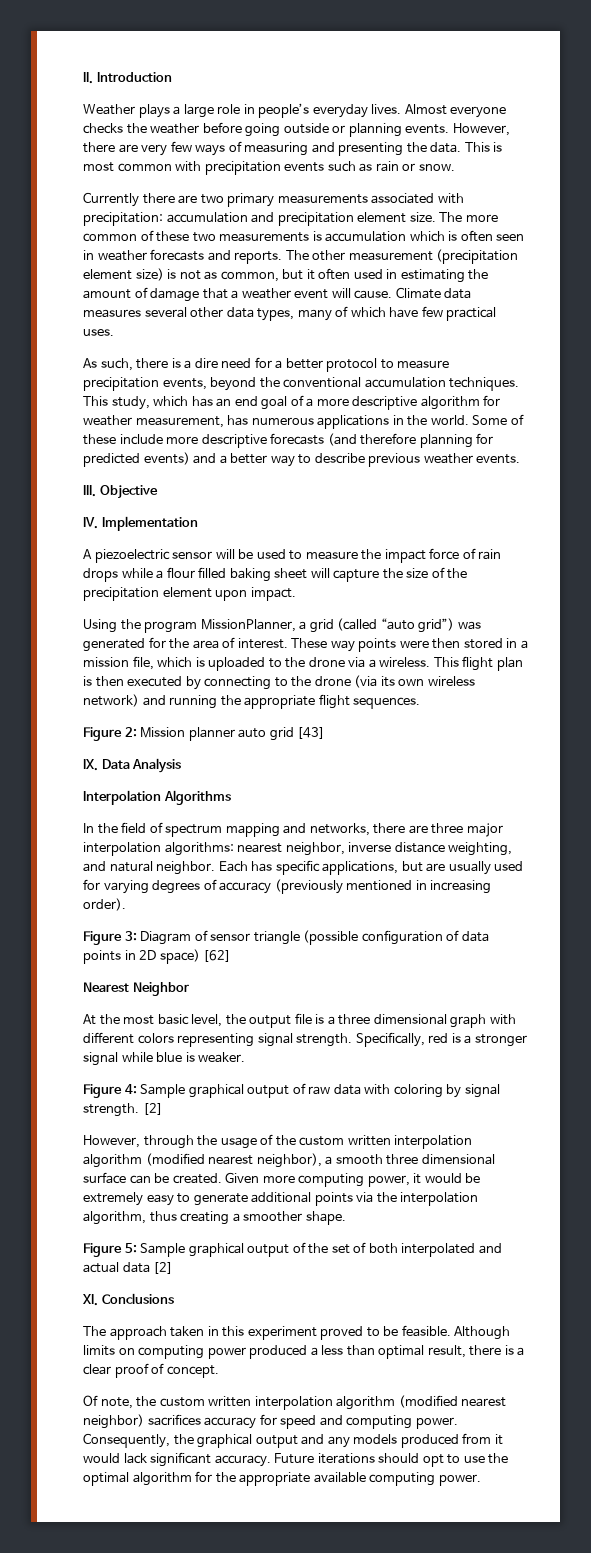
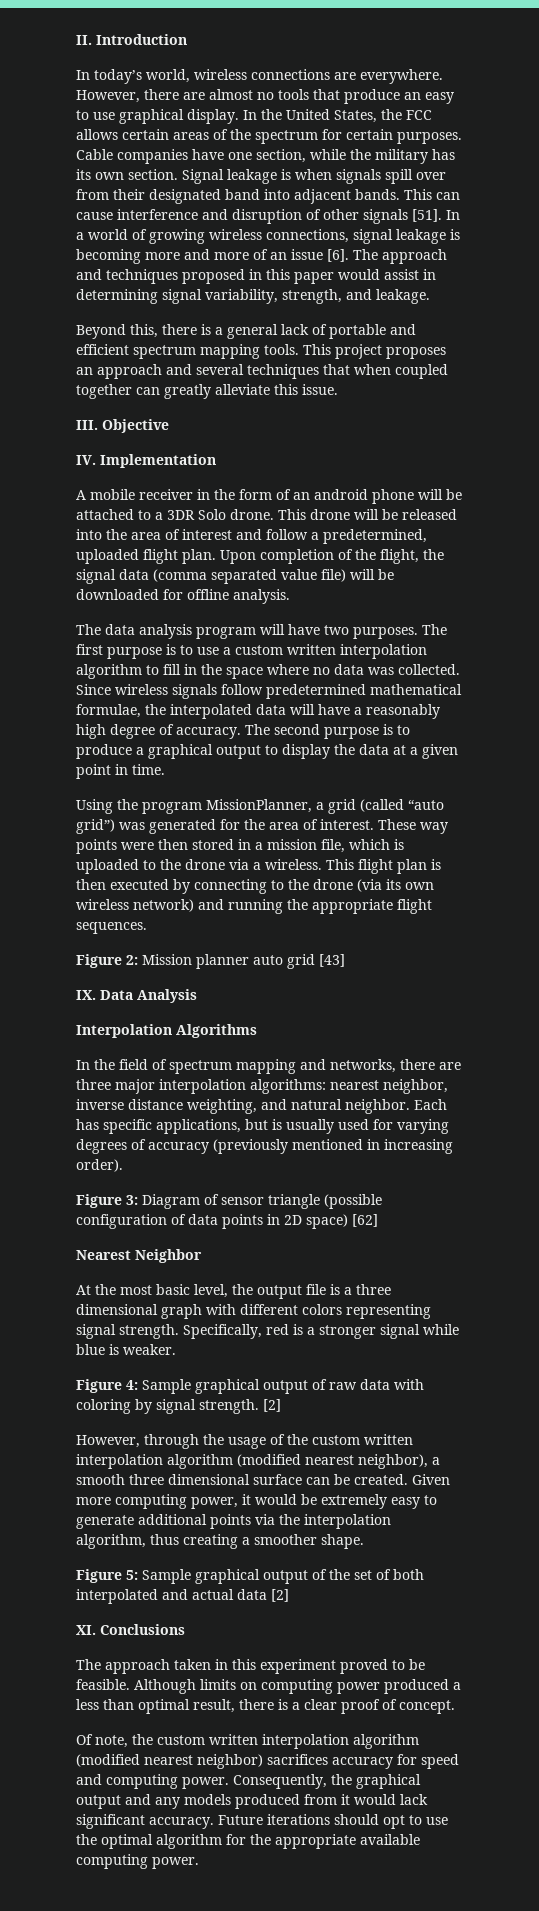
- Weather plays a large role in people’s everyday lives. Almost everyone checks the weather before going outside or planning events. However, there are very few ways of measuring and presenting the data. This is most common with precipitation events such as rain or snow.
- Currently there are two primary measurements associated with precipitation: accumulation and precipitation element size. The more common of these two measurements is accumulation which is often seen in weather forecasts and reports. The other measurement (precipitation element size) is not as common, but it often used in estimating the amount of damage that a weather event will cause. Climate data measures several other data types, many of which have few practical uses.
- As such, there is a dire need for a better protocol to measure precipitation events, beyond the conventional accumulation techniques. This study, which has an end goal of a more descriptive algorithm for weather measurement, has numerous applications in the world. Some of these include more descriptive forecasts (and therefore planning for predicted events) and a better way to describe previous weather events.
+ In today’s world, wireless connections are everywhere. However, there are almost no tools that produce an easy to use graphical display. In the United States, the FCC allows certain areas of the spectrum for certain purposes. Cable companies have one section, while the military has its own section. Signal leakage is when signals spill over from their designated band into adjacent bands. This can cause interference and disruption of other signals [51]. In a world of growing wireless connections, signal leakage is becoming more and more of an issue [6]. The approach and techniques proposed in this paper would assist in determining signal variability, strength, and leakage.
+ Beyond this, there is a general lack of portable and efficient spectrum mapping tools. This project proposes an approach and several techniques that when coupled together can greatly alleviate this issue.
- A piezoelectric sensor will be used to measure the impact force of rain drops while a flour filled baking sheet will capture the size of the precipitation element upon impact.
+ A mobile receiver in the form of an android phone will be attached to a 3DR Solo drone. This drone will be released into the area of interest and follow a predetermined, uploaded flight plan. Upon completion of the flight, the signal data (comma separated value file) will be downloaded for offline analysis.
+ The data analysis program will have two purposes. The first purpose is to use a custom written interpolation algorithm to fill in the space where no data was collected. Since wireless signals follow predetermined mathematical formulae, the interpolated data will have a reasonably high degree of accuracy. The second purpose is to produce a graphical output to display the data at a given point in time.
- Each has specific applications, but are usually used for varying degrees of accuracy (previously mentioned in increasing order).
+ Each has specific applications, but is usually used for varying degrees of accuracy (previously mentioned in increasing order).

